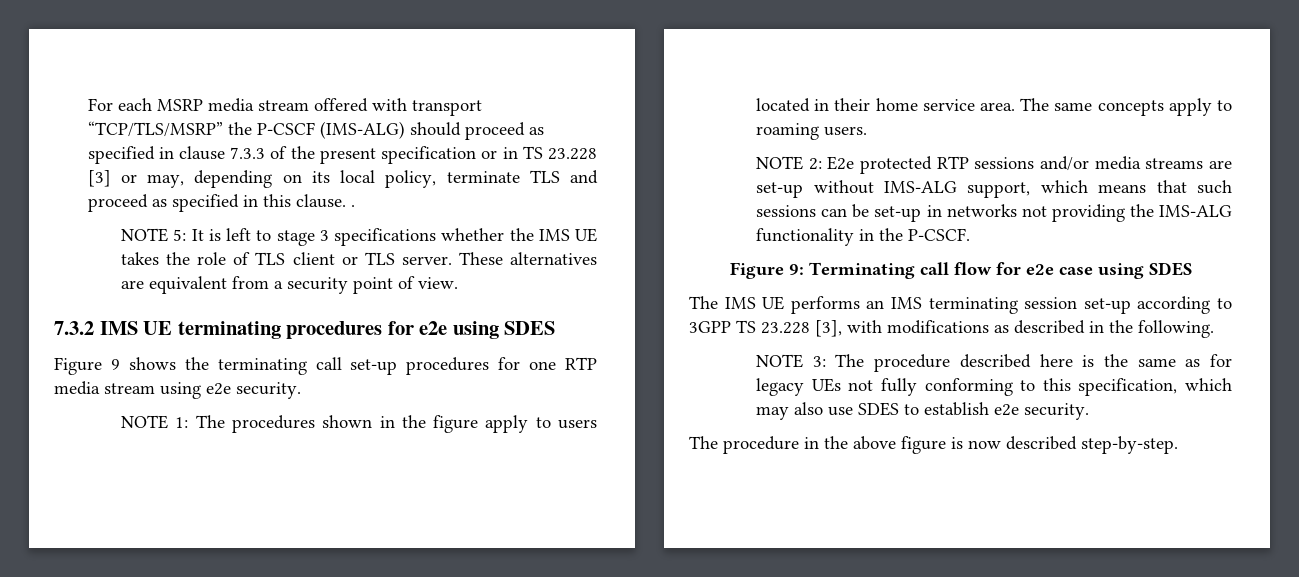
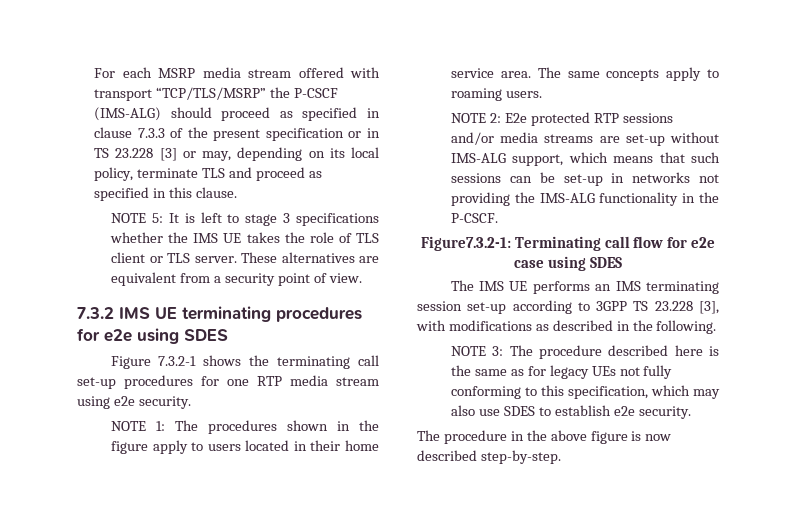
- For each MSRP media stream offered with transport “TCP/TLS/MSRP” the P-CSCF (IMS-ALG) should proceed as specified in clause 7.3.3 of the present specification or in TS 23.228 [3] or may, depending on its local policy, terminate TLS and proceed as specified in this clause. .
+ For each MSRP media stream offered with transport “TCP/TLS/MSRP” the P-CSCF (IMS-ALG) should proceed as specified in clause 7.3.3 of the present specification or in TS 23.228 [3] or may, depending on its local policy, terminate TLS and proceed as specified in this clause.
- Figure 9 shows the terminating call set-up procedures for one RTP media stream using e2e security.
+ Figure 7.3.2-1 shows the terminating call set-up procedures for one RTP media stream using e2e security.
- Figure 9: Terminating call flow for e2e case using SDES
+ Figure7.3.2-1: Terminating call flow for e2e case using SDES

